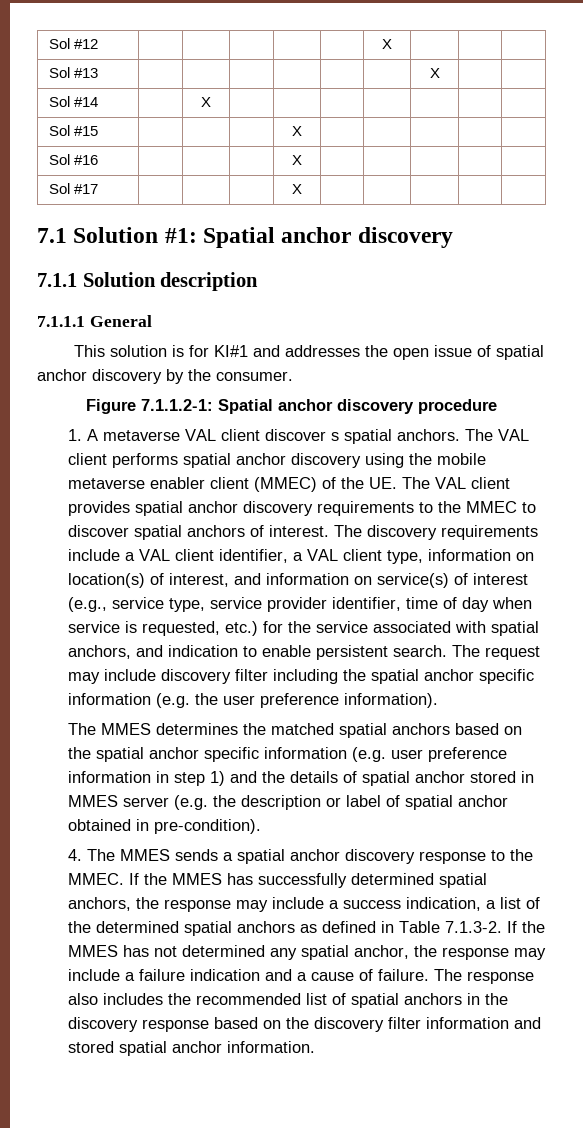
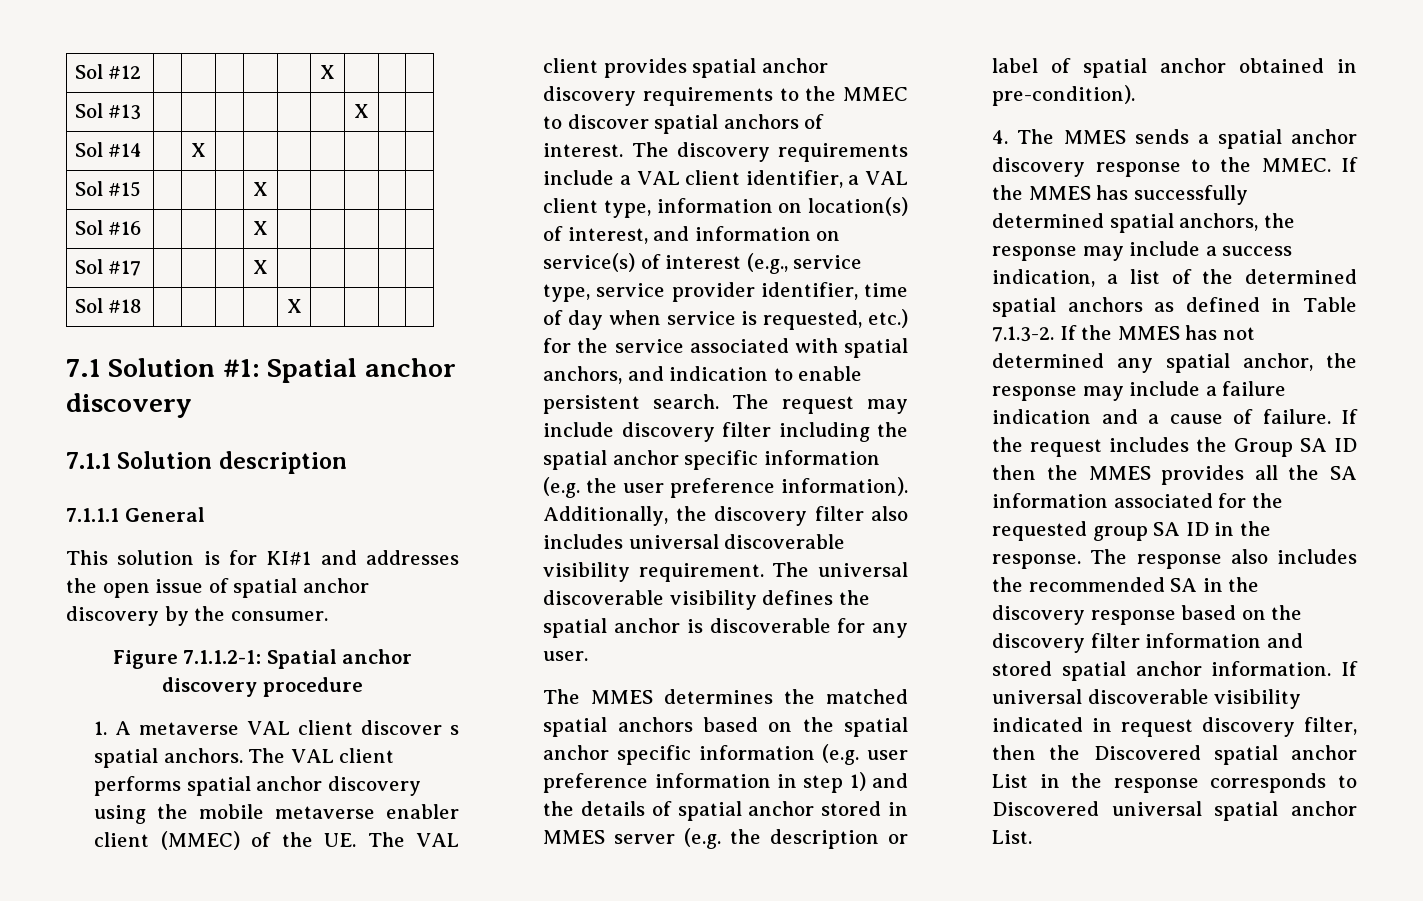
+ Sol #18 | | | | | X | | | |
+ Additionally, the discovery filter also includes universal discoverable visibility requirement. The universal discoverable visibility defines the spatial anchor is discoverable for any user.
+ If the request includes the Group SA ID then the MMES provides all the SA information associated for the requested group SA ID in the response.
- The response also includes the recommended list of spatial anchors in the discovery response based on the discovery filter information and stored spatial anchor information.
+ The response also includes the recommended SA in the discovery response based on the discovery filter information and stored spatial anchor information.
+ If universal discoverable visibility indicated in request discovery filter, then the Discovered spatial anchor List in the response corresponds to Discovered universal spatial anchor List.

